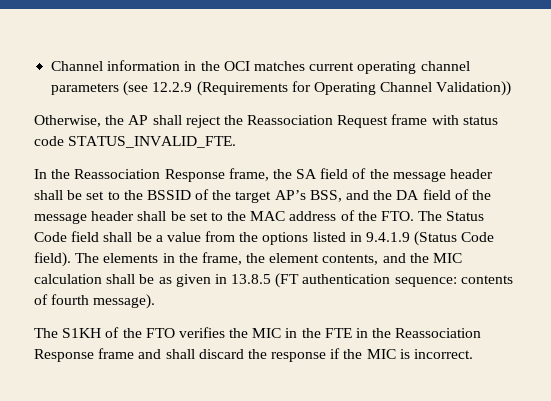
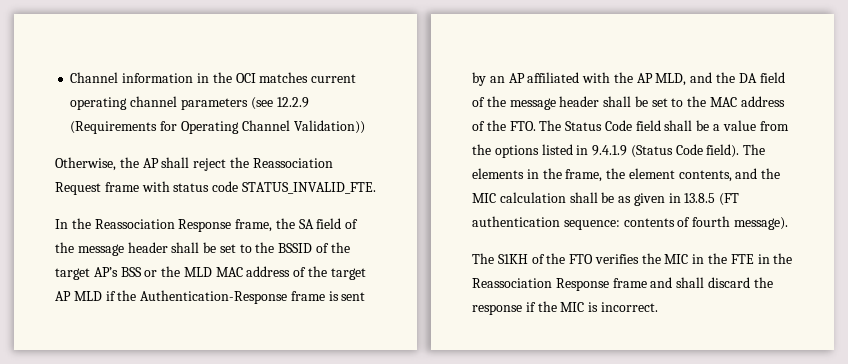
- In the Reassociation Response frame, the SA field of the message header shall be set to the BSSID of the target AP’s BSS, and the DA field of the message header shall be set to the MAC address of the FTO. The Status Code field shall be a value from the options listed in 9.4.1.9 (Status Code field).
+ In the Reassociation Response frame, the SA field of the message header shall be set to the BSSID of the target AP’s BSS or the MLD MAC address of the target AP MLD if the Authentication-Response frame is sent by an AP affiliated with the AP MLD, and the DA field of the message header shall be set to the MAC address of the FTO. The Status Code field shall be a value from the options listed in 9.4.1.9 (Status Code field).

